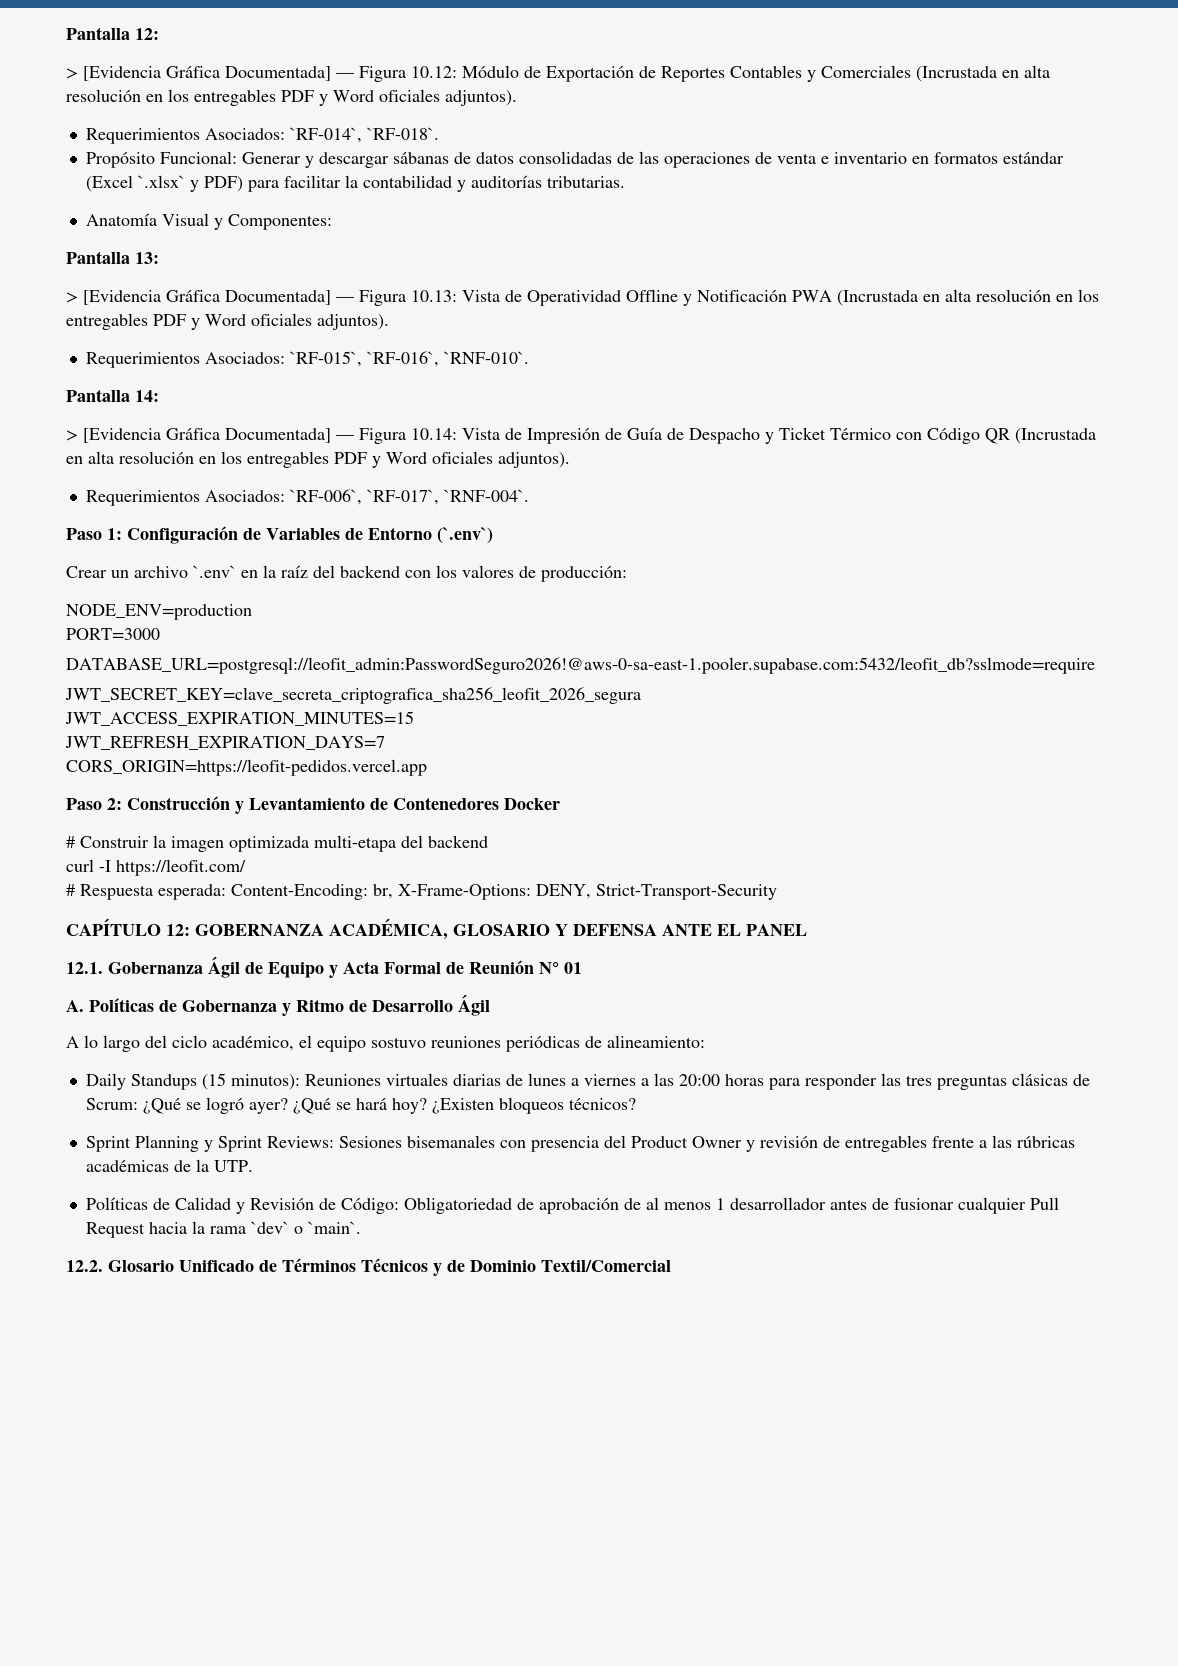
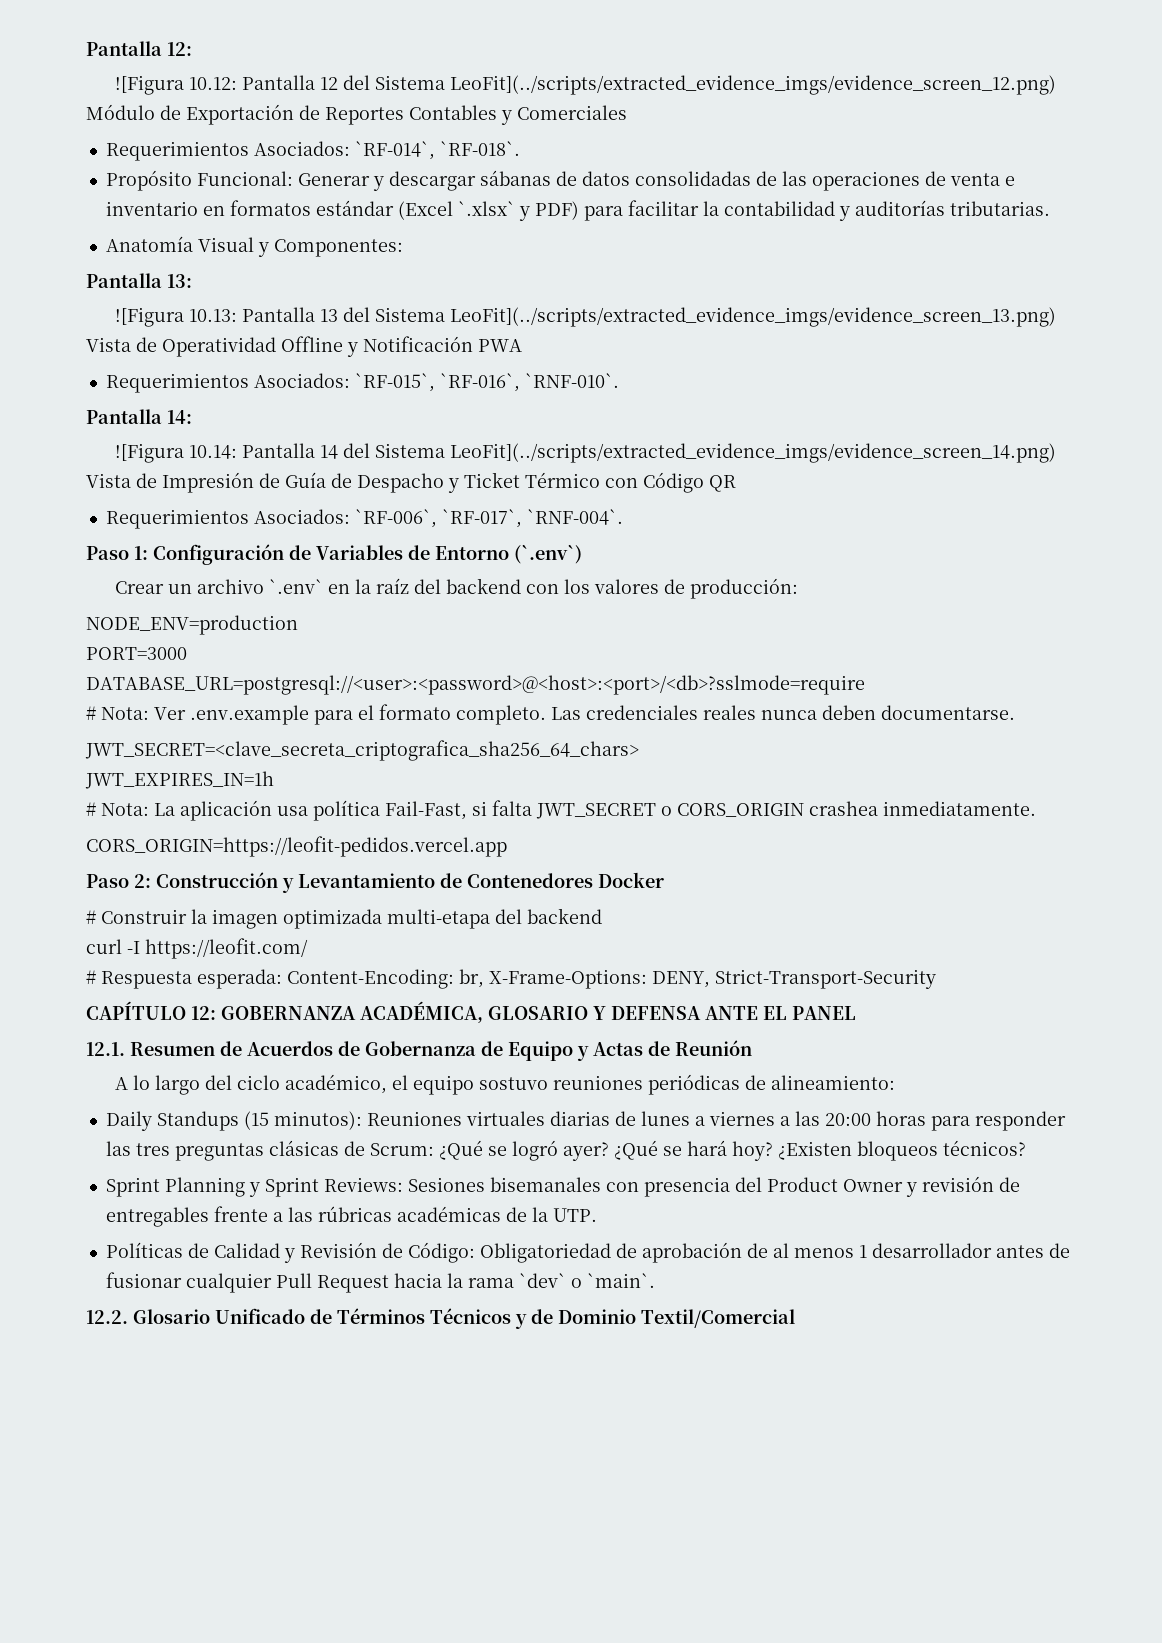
- > [Evidencia Gráfica Documentada] — Figura 10.12: Módulo de Exportación de Reportes Contables y Comerciales (Incrustada en alta resolución en los entregables PDF y Word oficiales adjuntos).
+ ![Figura 10.12: Pantalla 12 del Sistema LeoFit](../scripts/extracted_evidence_imgs/evidence_screen_12.png) Módulo de Exportación de Reportes Contables y Comerciales
- > [Evidencia Gráfica Documentada] — Figura 10.13: Vista de Operatividad Offline y Notificación PWA (Incrustada en alta resolución en los entregables PDF y Word oficiales adjuntos).
+ ![Figura 10.13: Pantalla 13 del Sistema LeoFit](../scripts/extracted_evidence_imgs/evidence_screen_13.png) Vista de Operatividad Offline y Notificación PWA
- > [Evidencia Gráfica Documentada] — Figura 10.14: Vista de Impresión de Guía de Despacho y Ticket Térmico con Código QR (Incrustada en alta resolución en los entregables PDF y Word oficiales adjuntos).
+ ![Figura 10.14: Pantalla 14 del Sistema LeoFit](../scripts/extracted_evidence_imgs/evidence_screen_14.png) Vista de Impresión de Guía de Despacho y Ticket Térmico con Código QR
- DATABASE_URL=postgresql://leofit_admin:PasswordSeguro2026!@aws-0-sa-east-1.pooler.supabase.com:5432/leofit_db?sslmode=require
- JWT_SECRET_KEY=clave_secreta_criptografica_sha256_leofit_2026_segura
- JWT_ACCESS_EXPIRATION_MINUTES=15
- JWT_REFRESH_EXPIRATION_DAYS=7
+ DATABASE_URL=postgresql://<user>:<password>@<host>:<port>/<db>?sslmode=require
+ # Nota: Ver .env.example para el formato completo. Las credenciales reales nunca deben documentarse.
+ JWT_SECRET=<clave_secreta_criptografica_sha256_64_chars>
+ JWT_EXPIRES_IN=1h
+ # Nota: La aplicación usa política Fail-Fast, si falta JWT_SECRET o CORS_ORIGIN crashea inmediatamente.
- 12.1. Gobernanza Ágil de Equipo y Acta Formal de Reunión N° 01
- A. Políticas de Gobernanza y Ritmo de Desarrollo Ágil
+ 12.1. Resumen de Acuerdos de Gobernanza de Equipo y Actas de Reunión

